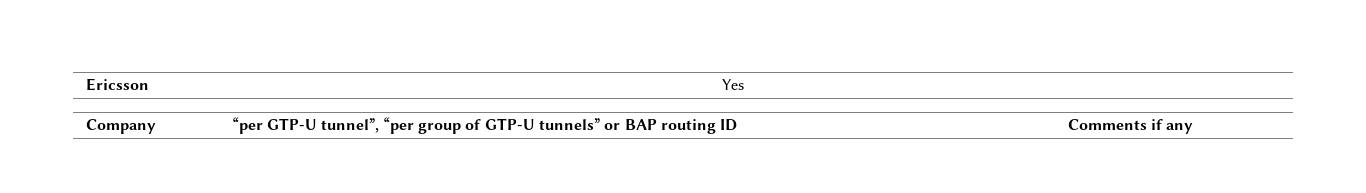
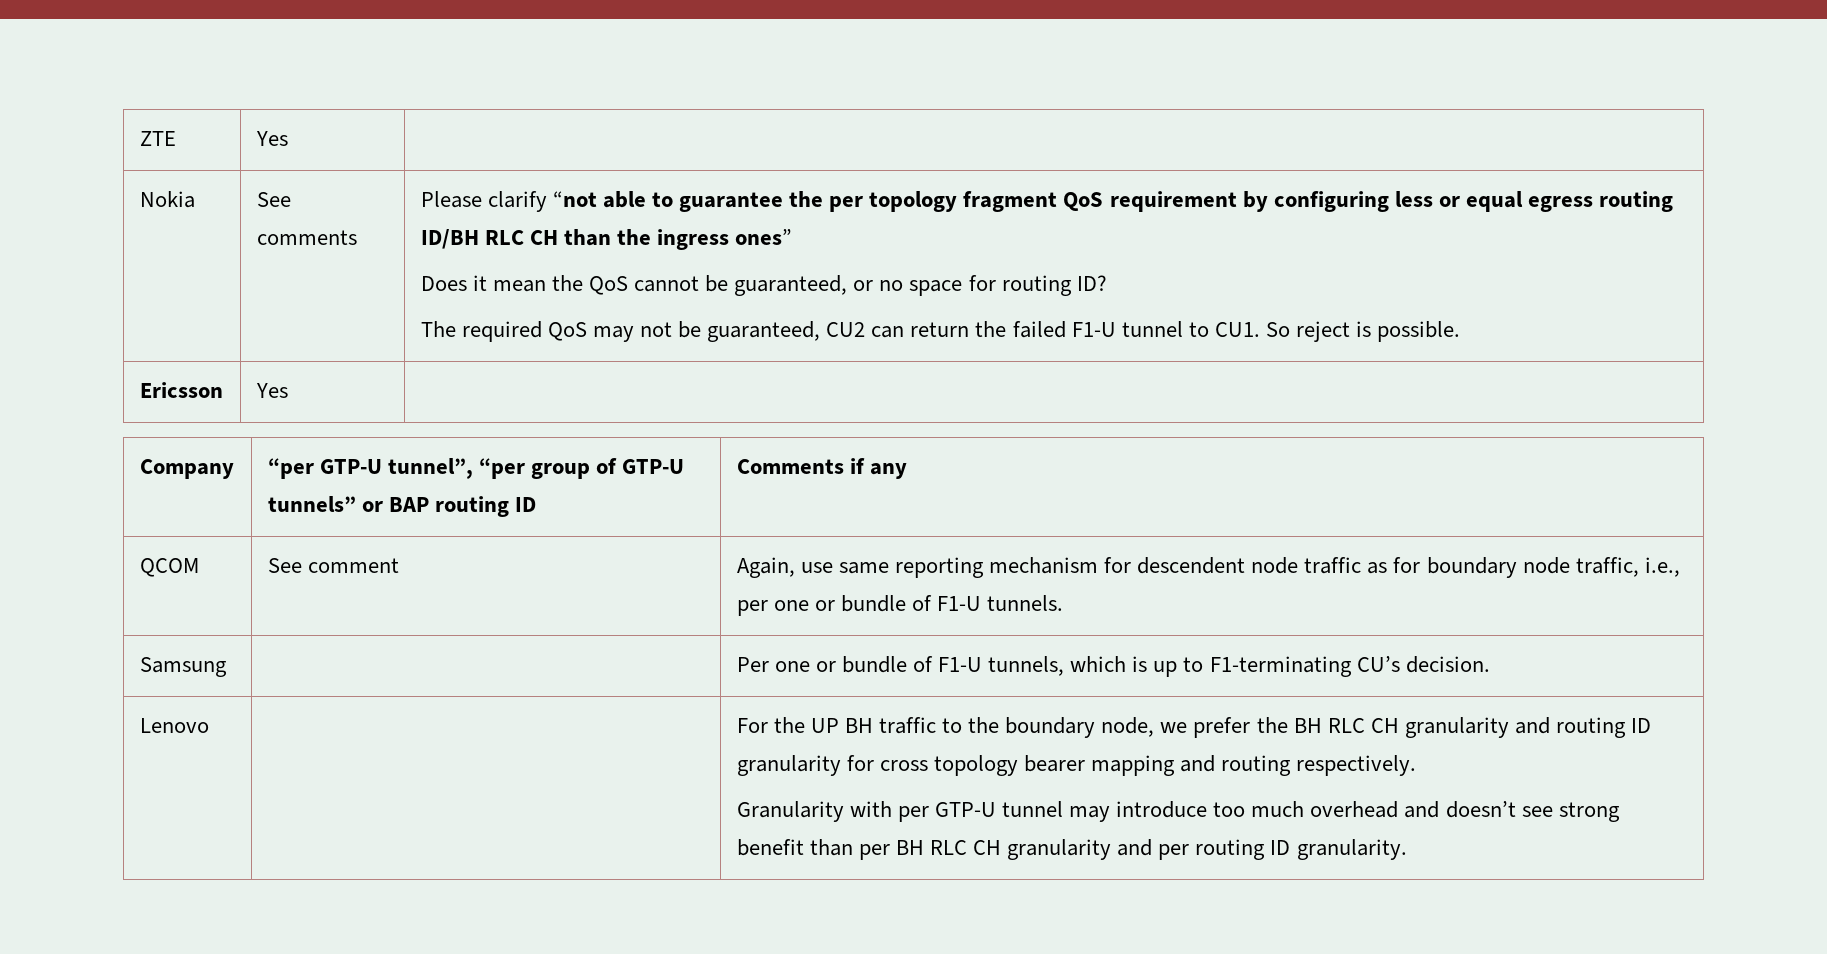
+ ZTE | Yes |
+ Nokia | See comments | Please clarify “not able to guarantee the per topology fragment QoS requirement by configuring less or equal egress routing ID/BH RLC CH than the ingress ones”
+ Does it mean the QoS cannot be guaranteed, or no space for routing ID?
+ The required QoS may not be guaranteed, CU2 can return the failed F1-U tunnel to CU1. So reject is possible.
+ QCOM | See comment | Again, use same reporting mechanism for descendent node traffic as for boundary node traffic, i.e., per one or bundle of F1-U tunnels.
+ Samsung | | Per one or bundle of F1-U tunnels, which is up to F1-terminating CU’s decision.
+ Lenovo | | For the UP BH traffic to the boundary node, we prefer the BH RLC CH granularity and routing ID granularity for cross topology bearer mapping and routing respectively.
+ Granularity with per GTP-U tunnel may introduce too much overhead and doesn’t see strong benefit than per BH RLC CH granularity and per routing ID granularity.

